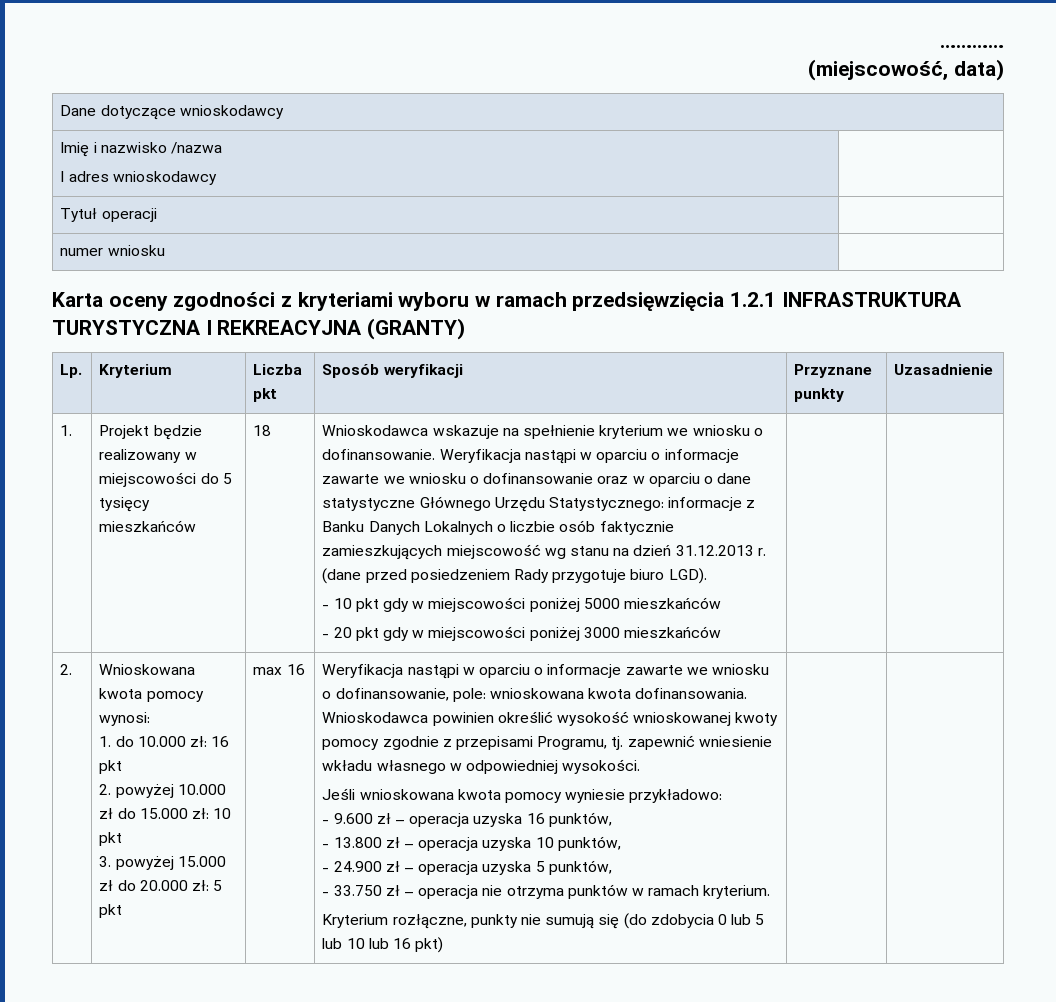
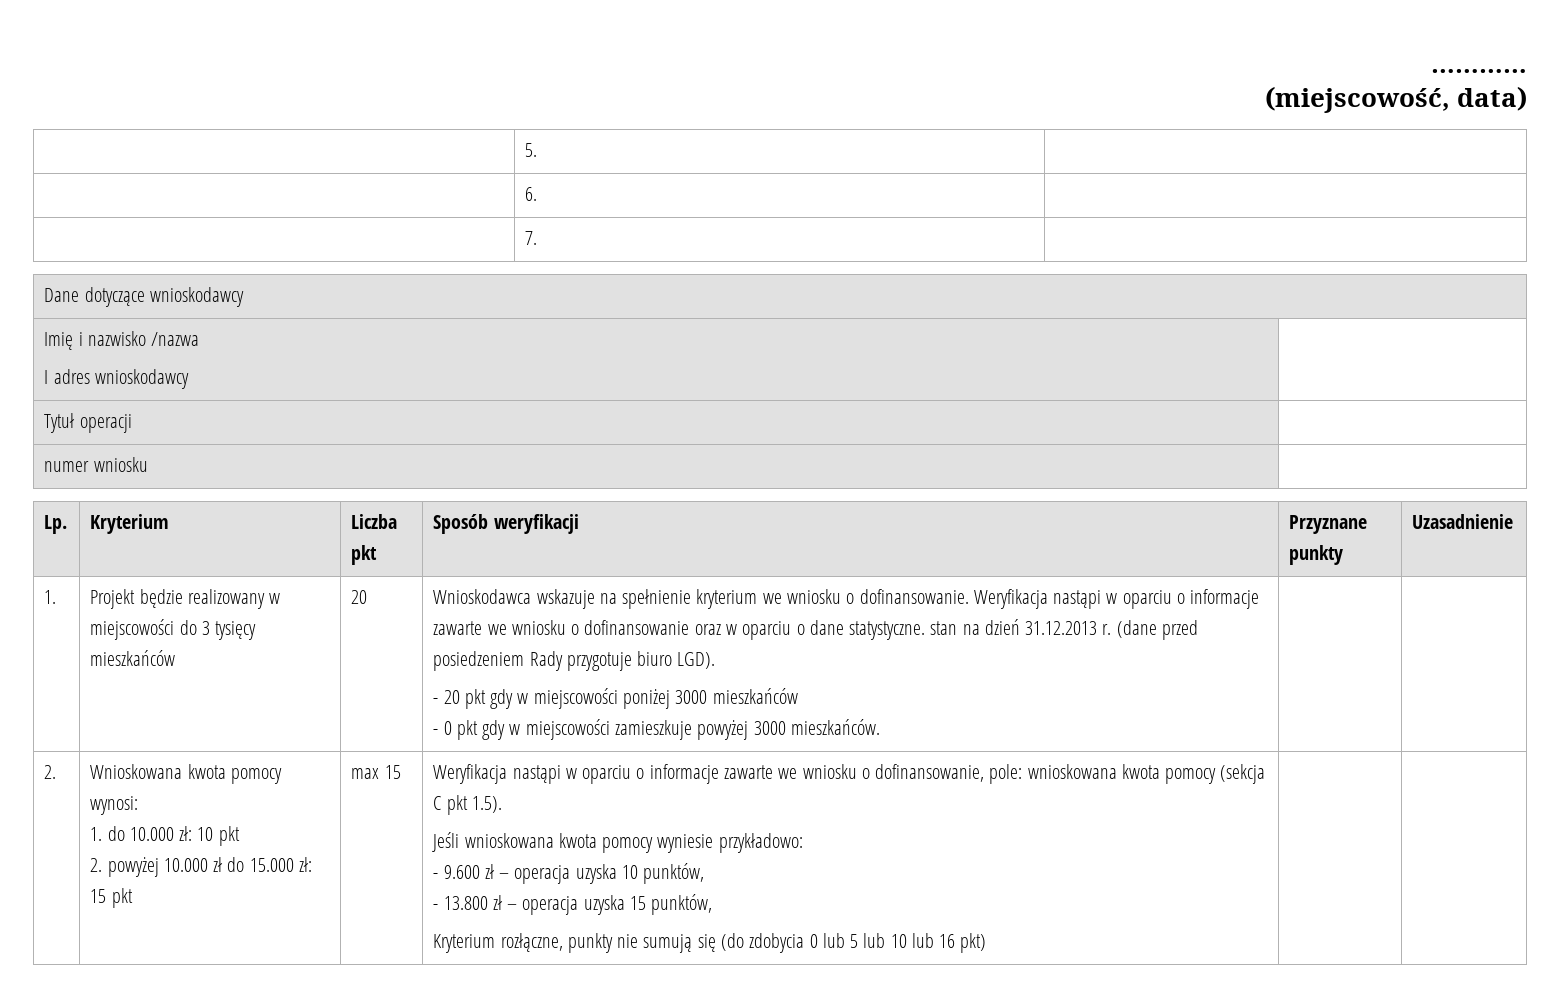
+ | 5. |
+ | 6. |
+ | 7. |
- Karta oceny zgodności z kryteriami wyboru w ramach przedsięwzięcia 1.2.1 INFRASTRUKTURA TURYSTYCZNA I REKREACYJNA (GRANTY)
- Projekt będzie realizowany w miejscowości do 5 tysięcy mieszkańców | 18
+ Projekt będzie realizowany w miejscowości do 3 tysięcy mieszkańców | 20
- Weryfikacja nastąpi w oparciu o informacje zawarte we wniosku o dofinansowanie oraz w oparciu o dane statystyczne Głównego Urzędu Statystycznego: informacje z Banku Danych Lokalnych o liczbie osób faktycznie zamieszkujących miejscowość wg stanu na dzień 31.12.2013 r.
+ Weryfikacja nastąpi w oparciu o informacje zawarte we wniosku o dofinansowanie oraz w oparciu o dane statystyczne. stan na dzień 31.12.2013 r.
- - 10 pkt gdy w miejscowości poniżej 5000 mieszkańców
+ - 0 pkt gdy w miejscowości zamieszkuje powyżej 3000 mieszkańców.
- 1. do 10.000 zł: 16 pkt
+ 1. do 10.000 zł: 10 pkt
- 2. powyżej 10.000 zł do 15.000 zł: 10 pkt
- 3. powyżej 15.000 zł do 20.000 zł: 5 pkt
+ 2. powyżej 10.000 zł do 15.000 zł: 15 pkt
- max 16
+ max 15
- Weryfikacja nastąpi w oparciu o informacje zawarte we wniosku o dofinansowanie, pole: wnioskowana kwota dofinansowania. Wnioskodawca powinien określić wysokość wnioskowanej kwoty pomocy zgodnie z przepisami Programu, tj. zapewnić wniesienie wkładu własnego w odpowiedniej wysokości.
+ Weryfikacja nastąpi w oparciu o informacje zawarte we wniosku o dofinansowanie, pole: wnioskowana kwota pomocy (sekcja C pkt 1.5).
- - 9.600 zł – operacja uzyska 16 punktów,
+ - 9.600 zł – operacja uzyska 10 punktów,
- - 13.800 zł – operacja uzyska 10 punktów,
- - 24.900 zł – operacja uzyska 5 punktów,
- - 33.750 zł – operacja nie otrzyma punktów w ramach kryterium.
+ - 13.800 zł – operacja uzyska 15 punktów,

